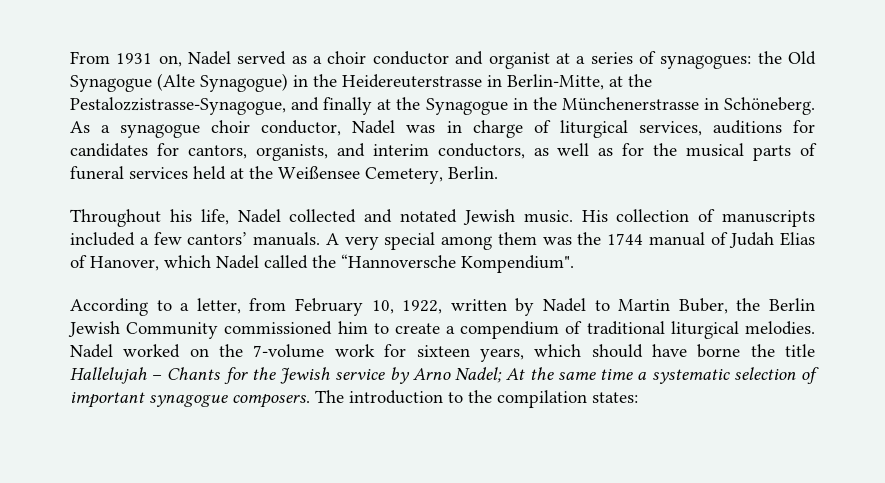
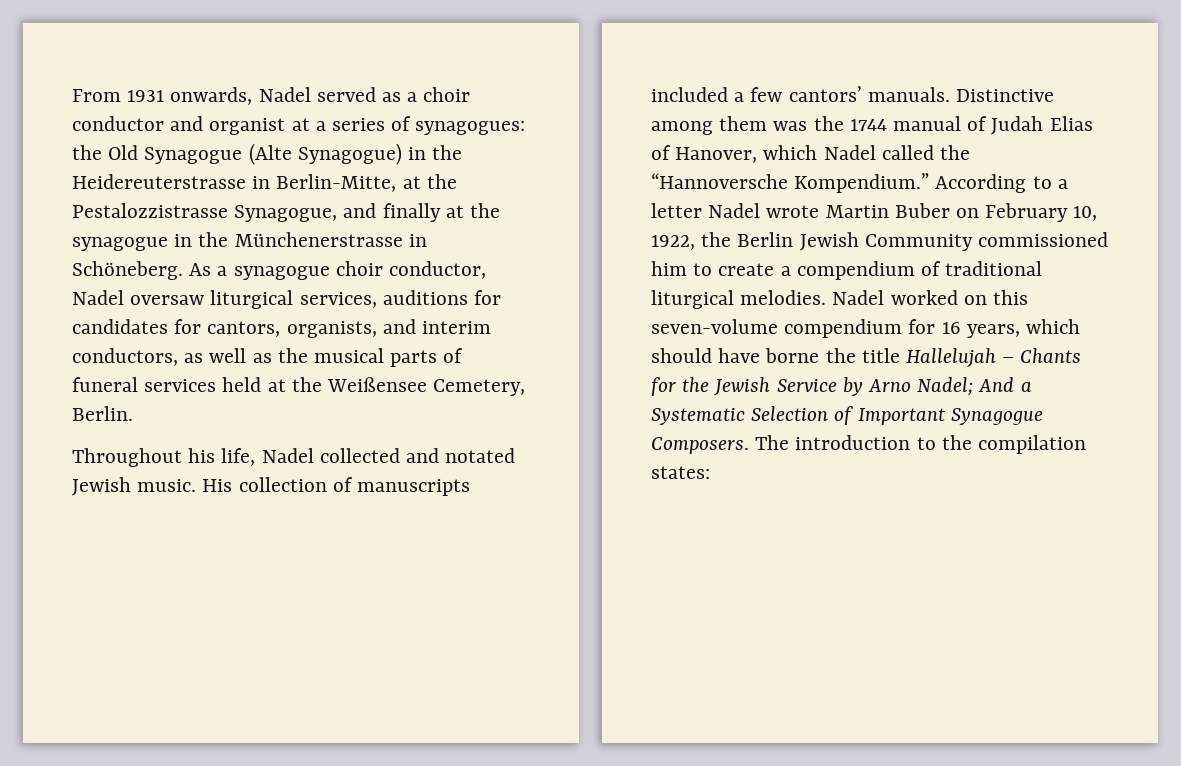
- From 1931 on, Nadel served as a choir conductor and organist at a series of synagogues: the Old Synagogue (Alte Synagogue) in the Heidereuterstrasse in Berlin-Mitte, at the Pestalozzistrasse-Synagogue, and finally at the Synagogue in the Münchenerstrasse in Schöneberg.
+ From 1931 onwards, Nadel served as a choir conductor and organist at a series of synagogues: the Old Synagogue (Alte Synagogue) in the Heidereuterstrasse in Berlin-Mitte, at the Pestalozzistrasse Synagogue, and finally at the synagogue in the Münchenerstrasse in Schöneberg.
- As a synagogue choir conductor, Nadel was in charge of liturgical services, auditions for candidates for cantors, organists, and interim conductors, as well as for the musical parts of funeral services held at the Weißensee Cemetery, Berlin.
+ As a synagogue choir conductor, Nadel oversaw liturgical services, auditions for candidates for cantors, organists, and interim conductors, as well as the musical parts of funeral services held at the Weißensee Cemetery, Berlin.
- A very special among them was the 1744 manual of Judah Elias of Hanover, which Nadel called the “Hannoversche Kompendium".
- According to a letter, from February 10, 1922, written by Nadel to Martin Buber, the Berlin Jewish Community commissioned him to create a compendium of traditional liturgical melodies.
+ Distinctive among them was the 1744 manual of Judah Elias of Hanover, which Nadel called the “Hannoversche Kompendium.” According to a letter Nadel wrote Martin Buber on February 10, 1922, the Berlin Jewish Community commissioned him to create a compendium of traditional liturgical melodies.
- Nadel worked on the 7-volume work for sixteen years, which should have borne the title Hallelujah – Chants for the Jewish service by Arno Nadel; At the same time a systematic selection of important synagogue composers.
+ Nadel worked on this seven-volume compendium for 16 years, which should have borne the title Hallelujah – Chants for the Jewish Service by Arno Nadel; And a Systematic Selection of Important Synagogue Composers.

